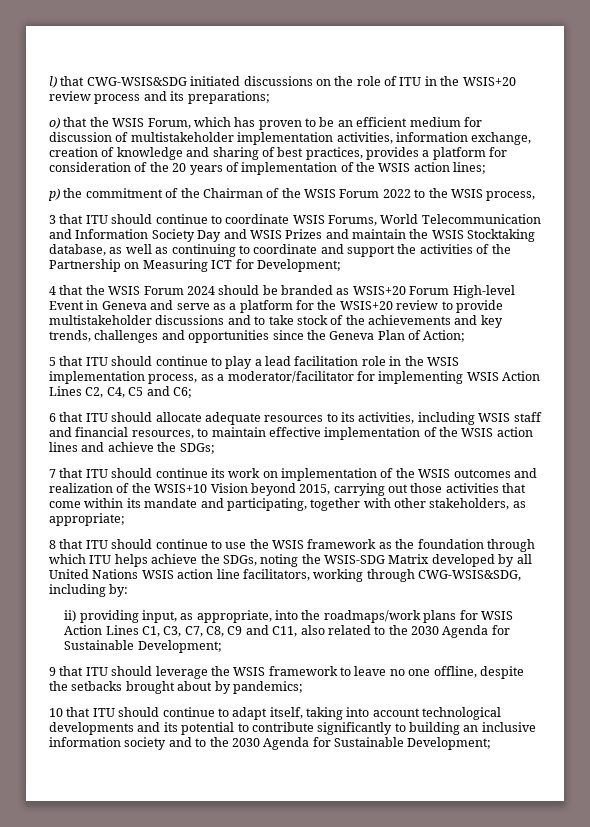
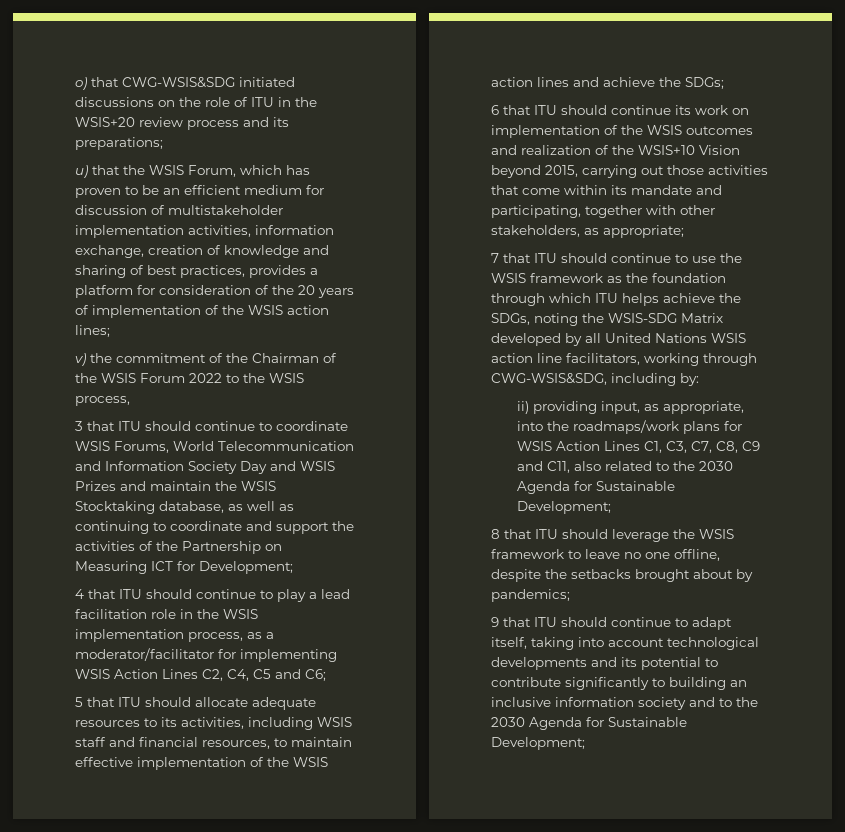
- l) that CWG-WSIS&SDG initiated discussions on the role of ITU in the WSIS+20 review process and its preparations;
+ o) that CWG-WSIS&SDG initiated discussions on the role of ITU in the WSIS+20 review process and its preparations;
- o) that the WSIS Forum, which has proven to be an efficient medium for discussion of multistakeholder implementation activities, information exchange, creation of knowledge and sharing of best practices, provides a platform for consideration of the 20 years of implementation of the WSIS action lines;
+ u) that the WSIS Forum, which has proven to be an efficient medium for discussion of multistakeholder implementation activities, information exchange, creation of knowledge and sharing of best practices, provides a platform for consideration of the 20 years of implementation of the WSIS action lines;
- p) the commitment of the Chairman of the WSIS Forum 2022 to the WSIS process,
+ v) the commitment of the Chairman of the WSIS Forum 2022 to the WSIS process,
- 4 that the WSIS Forum 2024 should be branded as WSIS+20 Forum High-level Event in Geneva and serve as a platform for the WSIS+20 review to provide multistakeholder discussions and to take stock of the achievements and key trends, challenges and opportunities since the Geneva Plan of Action;
- 5 that ITU should continue to play a lead facilitation role in the WSIS implementation process, as a moderator/facilitator for implementing WSIS Action Lines C2, C4, C5 and C6;
+ 4 that ITU should continue to play a lead facilitation role in the WSIS implementation process, as a moderator/facilitator for implementing WSIS Action Lines C2, C4, C5 and C6;
- 6 that ITU should allocate adequate resources to its activities, including WSIS staff and financial resources, to maintain effective implementation of the WSIS action lines and achieve the SDGs;
+ 5 that ITU should allocate adequate resources to its activities, including WSIS staff and financial resources, to maintain effective implementation of the WSIS action lines and achieve the SDGs;
- 7 that ITU should continue its work on implementation of the WSIS outcomes and realization of the WSIS+10 Vision beyond 2015, carrying out those activities that come within its mandate and participating, together with other stakeholders, as appropriate;
+ 6 that ITU should continue its work on implementation of the WSIS outcomes and realization of the WSIS+10 Vision beyond 2015, carrying out those activities that come within its mandate and participating, together with other stakeholders, as appropriate;
- 8 that ITU should continue to use the WSIS framework as the foundation through which ITU helps achieve the SDGs, noting the WSIS-SDG Matrix developed by all United Nations WSIS action line facilitators, working through CWG-WSIS&SDG, including by:
+ 7 that ITU should continue to use the WSIS framework as the foundation through which ITU helps achieve the SDGs, noting the WSIS-SDG Matrix developed by all United Nations WSIS action line facilitators, working through CWG-WSIS&SDG, including by:
- 9 that ITU should leverage the WSIS framework to leave no one offline, despite the setbacks brought about by pandemics;
+ 8 that ITU should leverage the WSIS framework to leave no one offline, despite the setbacks brought about by pandemics;
- 10 that ITU should continue to adapt itself, taking into account technological developments and its potential to contribute significantly to building an inclusive information society and to the 2030 Agenda for Sustainable Development;
+ 9 that ITU should continue to adapt itself, taking into account technological developments and its potential to contribute significantly to building an inclusive information society and to the 2030 Agenda for Sustainable Development;

